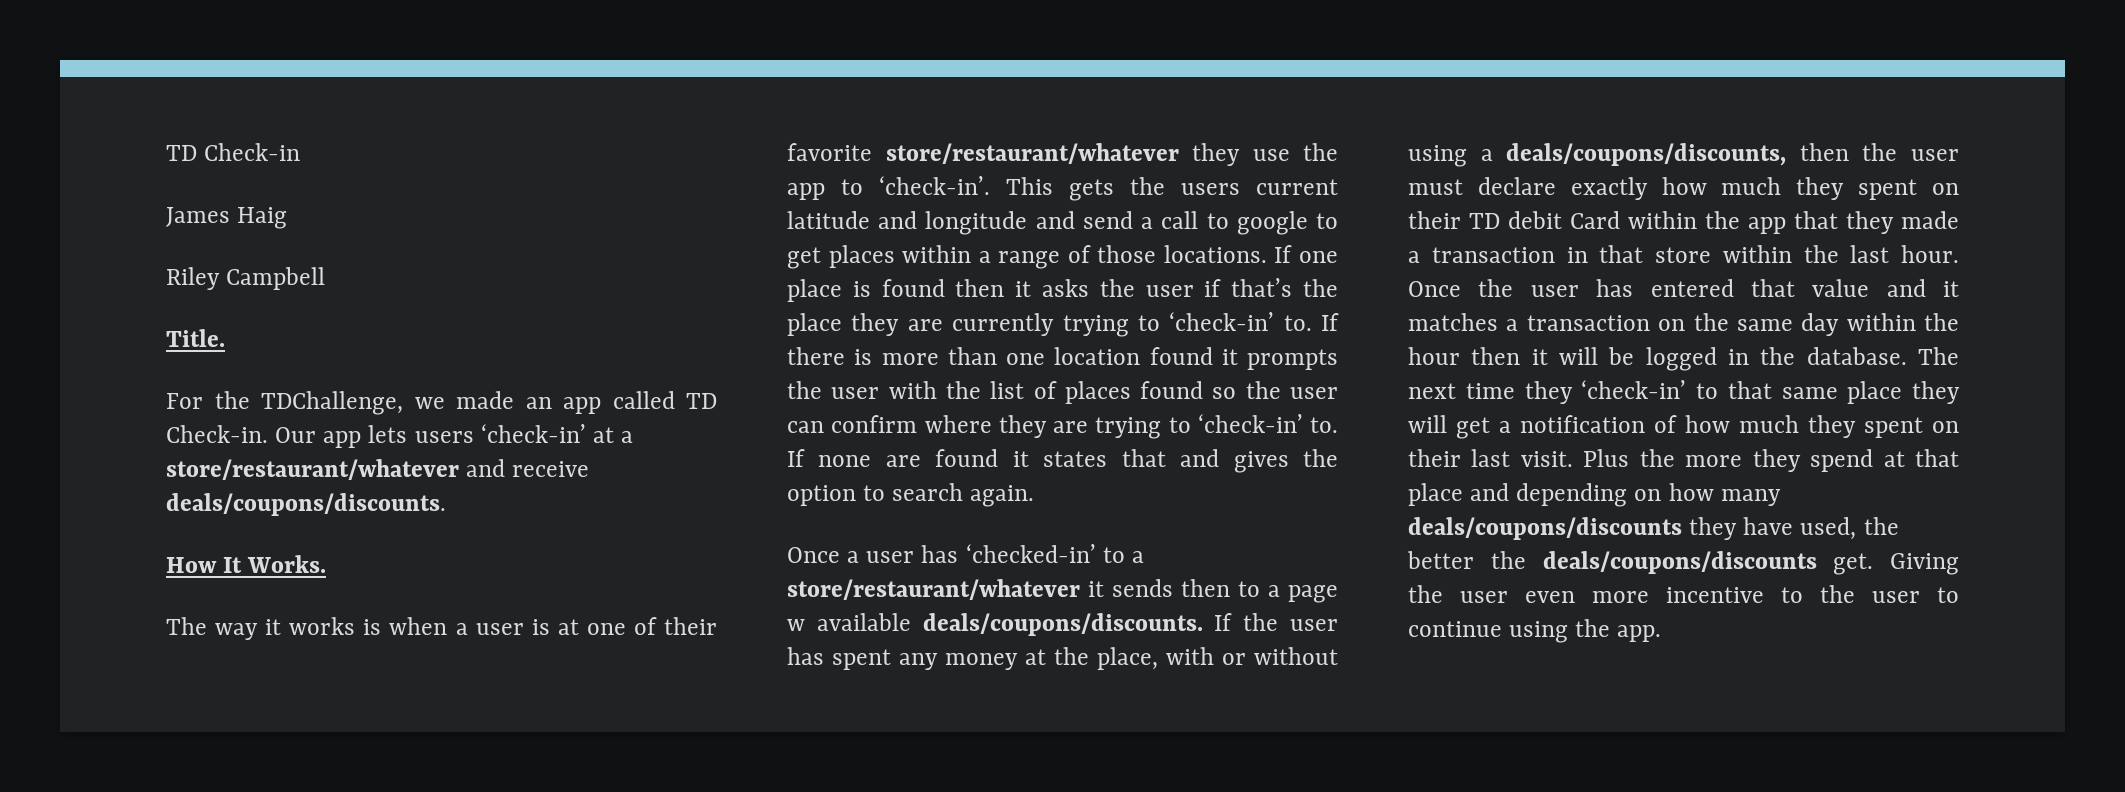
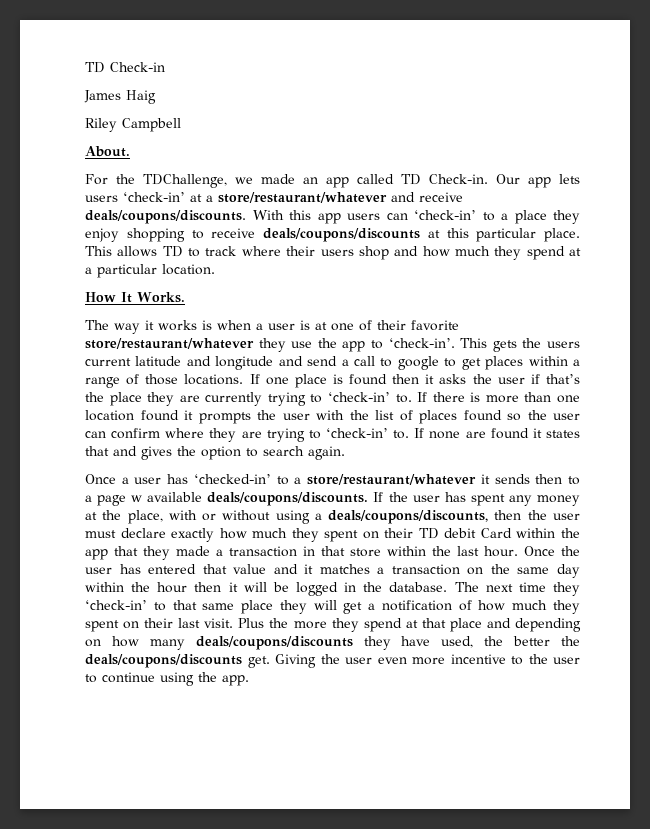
- Title.
+ About.
+ With this app users can ‘check-in’ to a place they enjoy shopping to receive deals/coupons/discounts at this particular place. This allows TD to track where their users shop and how much they spend at a particular location.

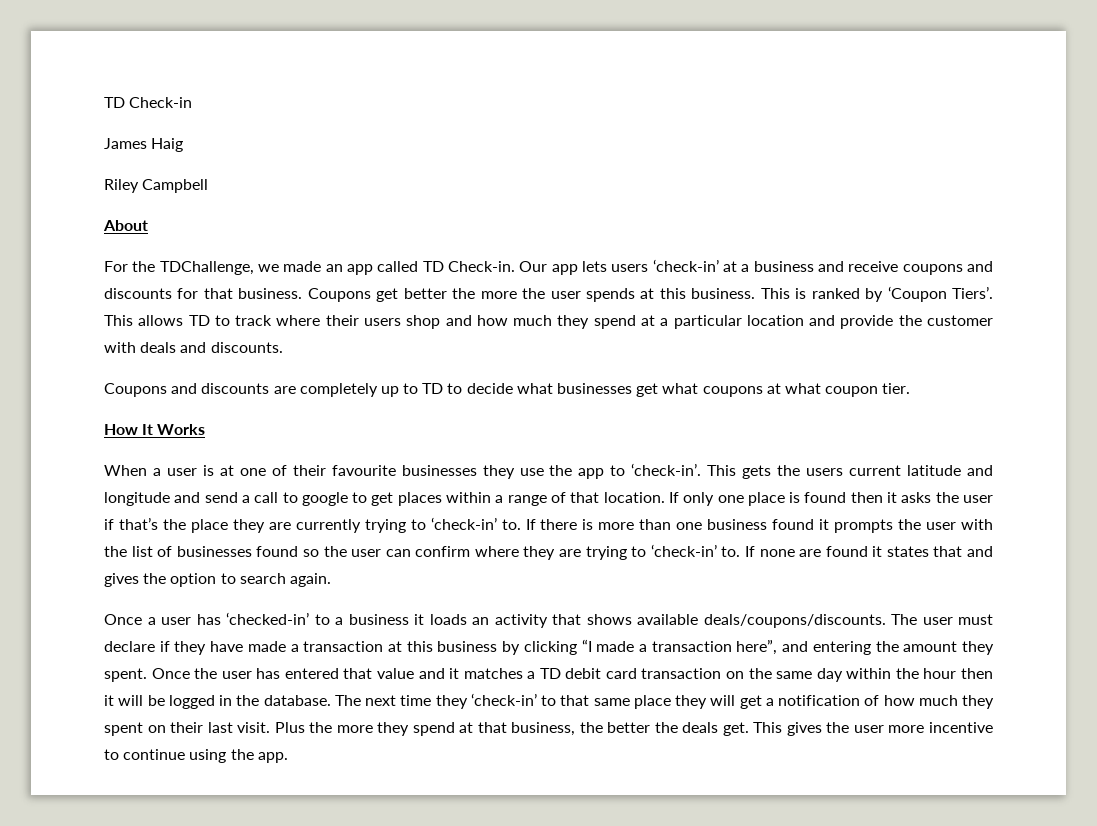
- About.
+ About
- Our app lets users ‘check-in’ at a store/restaurant/whatever and receive deals/coupons/discounts. With this app users can ‘check-in’ to a place they enjoy shopping to receive deals/coupons/discounts at this particular place.
+ Our app lets users ‘check-in’ at a business and receive coupons and discounts for that business. Coupons get better the more the user spends at this business. This is ranked by ‘Coupon Tiers’.
- This allows TD to track where their users shop and how much they spend at a particular location.
- How It Works.
- The way it works is when a user is at one of their favorite store/restaurant/whatever they use the app to ‘check-in’.
+ This allows TD to track where their users shop and how much they spend at a particular location and provide the customer with deals and discounts.
+ Coupons and discounts are completely up to TD to decide what businesses get what coupons at what coupon tier.
+ How It Works
+ When a user is at one of their favourite businesses they use the app to ‘check-in’.
- This gets the users current latitude and longitude and send a call to google to get places within a range of those locations. If one place is found then it asks the user if that’s the place they are currently trying to ‘check-in’ to.
+ This gets the users current latitude and longitude and send a call to google to get places within a range of that location. If only one place is found then it asks the user if that’s the place they are currently trying to ‘check-in’ to.
- If there is more than one location found it prompts the user with the list of places found so the user can confirm where they are trying to ‘check-in’ to.
+ If there is more than one business found it prompts the user with the list of businesses found so the user can confirm where they are trying to ‘check-in’ to.
- Once a user has ‘checked-in’ to a store/restaurant/whatever it sends then to a page w available deals/coupons/discounts. If the user has spent any money at the place, with or without using a deals/coupons/discounts, then the user must declare exactly how much they spent on their TD debit Card within the app that they made a transaction in that store within the last hour.
+ Once a user has ‘checked-in’ to a business it loads an activity that shows available deals/coupons/discounts. The user must declare if they have made a transaction at this business by clicking “I made a transaction here”, and entering the amount they spent.
- Once the user has entered that value and it matches a transaction on the same day within the hour then it will be logged in the database.
+ Once the user has entered that value and it matches a TD debit card transaction on the same day within the hour then it will be logged in the database.
- Plus the more they spend at that place and depending on how many deals/coupons/discounts they have used, the better the deals/coupons/discounts get. Giving the user even more incentive to the user to continue using the app.
+ Plus the more they spend at that business, the better the deals get. This gives the user more incentive to continue using the app.

